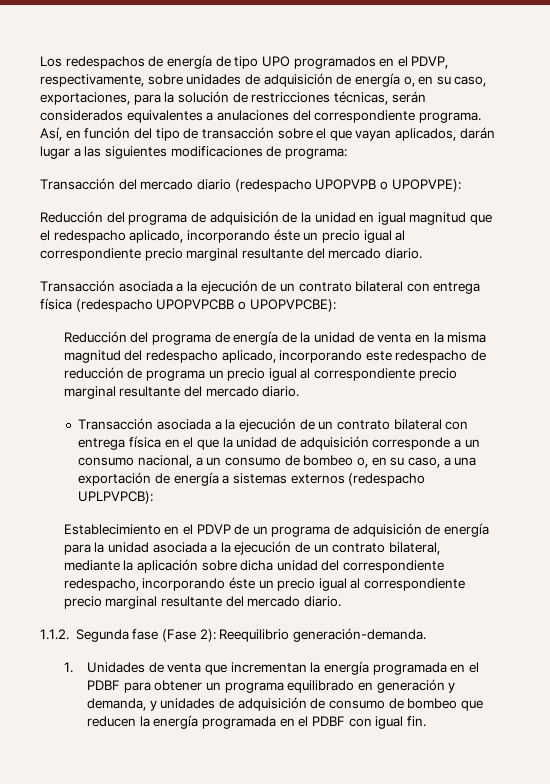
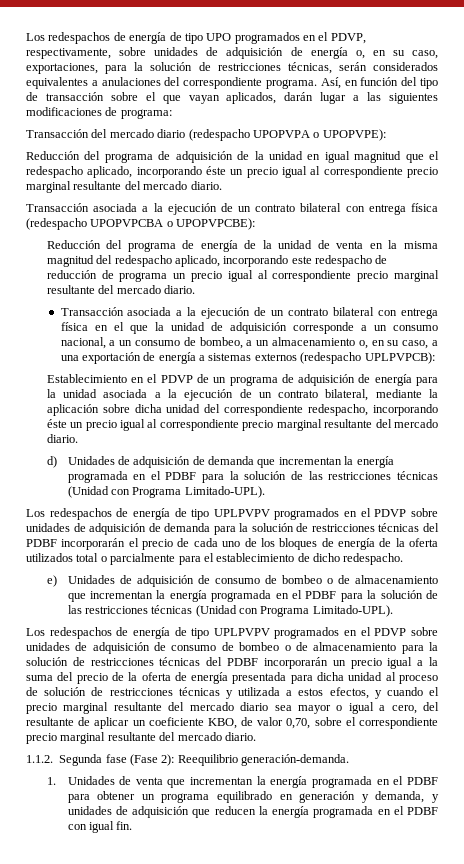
- Transacción del mercado diario (redespacho UPOPVPB o UPOPVPE):
+ Transacción del mercado diario (redespacho UPOPVPA o UPOPVPE):
- Transacción asociada a la ejecución de un contrato bilateral con entrega física (redespacho UPOPVPCBB o UPOPVPCBE):
+ Transacción asociada a la ejecución de un contrato bilateral con entrega física (redespacho UPOPVPCBA o UPOPVPCBE):
- Transacción asociada a la ejecución de un contrato bilateral con entrega física en el que la unidad de adquisición corresponde a un consumo nacional, a un consumo de bombeo o, en su caso, a una exportación de energía a sistemas externos (redespacho UPLPVPCB):
+ Transacción asociada a la ejecución de un contrato bilateral con entrega física en el que la unidad de adquisición corresponde a un consumo nacional, a un consumo de bombeo, a un almacenamiento o, en su caso, a una exportación de energía a sistemas externos (redespacho UPLPVPCB):
+ d) Unidades de adquisición de demanda que incrementan la energía programada en el PDBF para la solución de las restricciones técnicas (Unidad con Programa Limitado-UPL).
+ Los redespachos de energía de tipo UPLPVPV programados en el PDVP sobre unidades de adquisición de demanda para la solución de restricciones técnicas del PDBF incorporarán el precio de cada uno de los bloques de energía de la oferta utilizados total o parcialmente para el establecimiento de dicho redespacho.
+ e) Unidades de adquisición de consumo de bombeo o de almacenamiento que incrementan la energía programada en el PDBF para la solución de las restricciones técnicas (Unidad con Programa Limitado-UPL).
+ Los redespachos de energía de tipo UPLPVPV programados en el PDVP sobre unidades de adquisición de consumo de bombeo o de almacenamiento para la solución de restricciones técnicas del PDBF incorporarán un precio igual a la suma del precio de la oferta de energía presentada para dicha unidad al proceso de solución de restricciones técnicas y utilizada a estos efectos, y cuando el precio marginal resultante del mercado diario sea mayor o igual a cero, del resultante de aplicar un coeficiente KBO, de valor 0,70, sobre el correspondiente precio marginal resultante del mercado diario.
- 1. Unidades de venta que incrementan la energía programada en el PDBF para obtener un programa equilibrado en generación y demanda, y unidades de adquisición de consumo de bombeo que reducen la energía programada en el PDBF con igual fin.
+ 1. Unidades de venta que incrementan la energía programada en el PDBF para obtener un programa equilibrado en generación y demanda, y unidades de adquisición que reducen la energía programada en el PDBF con igual fin.

